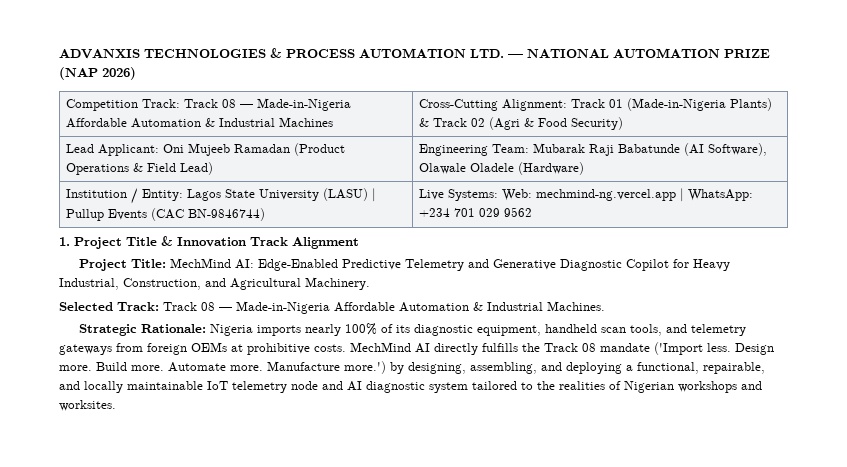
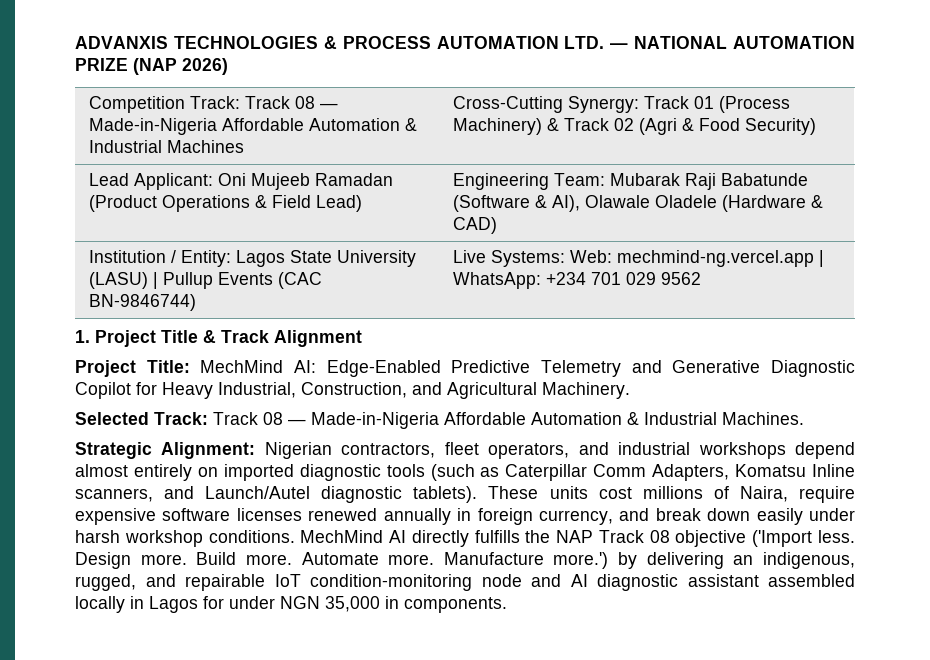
- Competition Track: Track 08 — Made-in-Nigeria Affordable Automation & Industrial Machines | Cross-Cutting Alignment: Track 01 (Made-in-Nigeria Plants) & Track 02 (Agri & Food Security)
+ Competition Track: Track 08 — Made-in-Nigeria Affordable Automation & Industrial Machines | Cross-Cutting Synergy: Track 01 (Process Machinery) & Track 02 (Agri & Food Security)
- Lead Applicant: Oni Mujeeb Ramadan (Product Operations & Field Lead) | Engineering Team: Mubarak Raji Babatunde (AI Software), Olawale Oladele (Hardware)
+ Lead Applicant: Oni Mujeeb Ramadan (Product Operations & Field Lead) | Engineering Team: Mubarak Raji Babatunde (Software & AI), Olawale Oladele (Hardware & CAD)
- 1. Project Title & Innovation Track Alignment
+ 1. Project Title & Track Alignment
- Strategic Rationale: Nigeria imports nearly 100% of its diagnostic equipment, handheld scan tools, and telemetry gateways from foreign OEMs at prohibitive costs.
+ Strategic Alignment: Nigerian contractors, fleet operators, and industrial workshops depend almost entirely on imported diagnostic tools (such as Caterpillar Comm Adapters, Komatsu Inline scanners, and Launch/Autel diagnostic tablets). These units cost millions of Naira, require expensive software licenses renewed annually in foreign currency, and break down easily under harsh workshop conditions.
- MechMind AI directly fulfills the Track 08 mandate ('Import less.
+ MechMind AI directly fulfills the NAP Track 08 objective ('Import less.
- Manufacture more.') by designing, assembling, and deploying a functional, repairable, and locally maintainable IoT telemetry node and AI diagnostic system tailored to the realities of Nigerian workshops and worksites.
+ Manufacture more.') by delivering an indigenous, rugged, and repairable IoT condition-monitoring node and AI diagnostic assistant assembled locally in Lagos for under NGN 35,000 in components.

